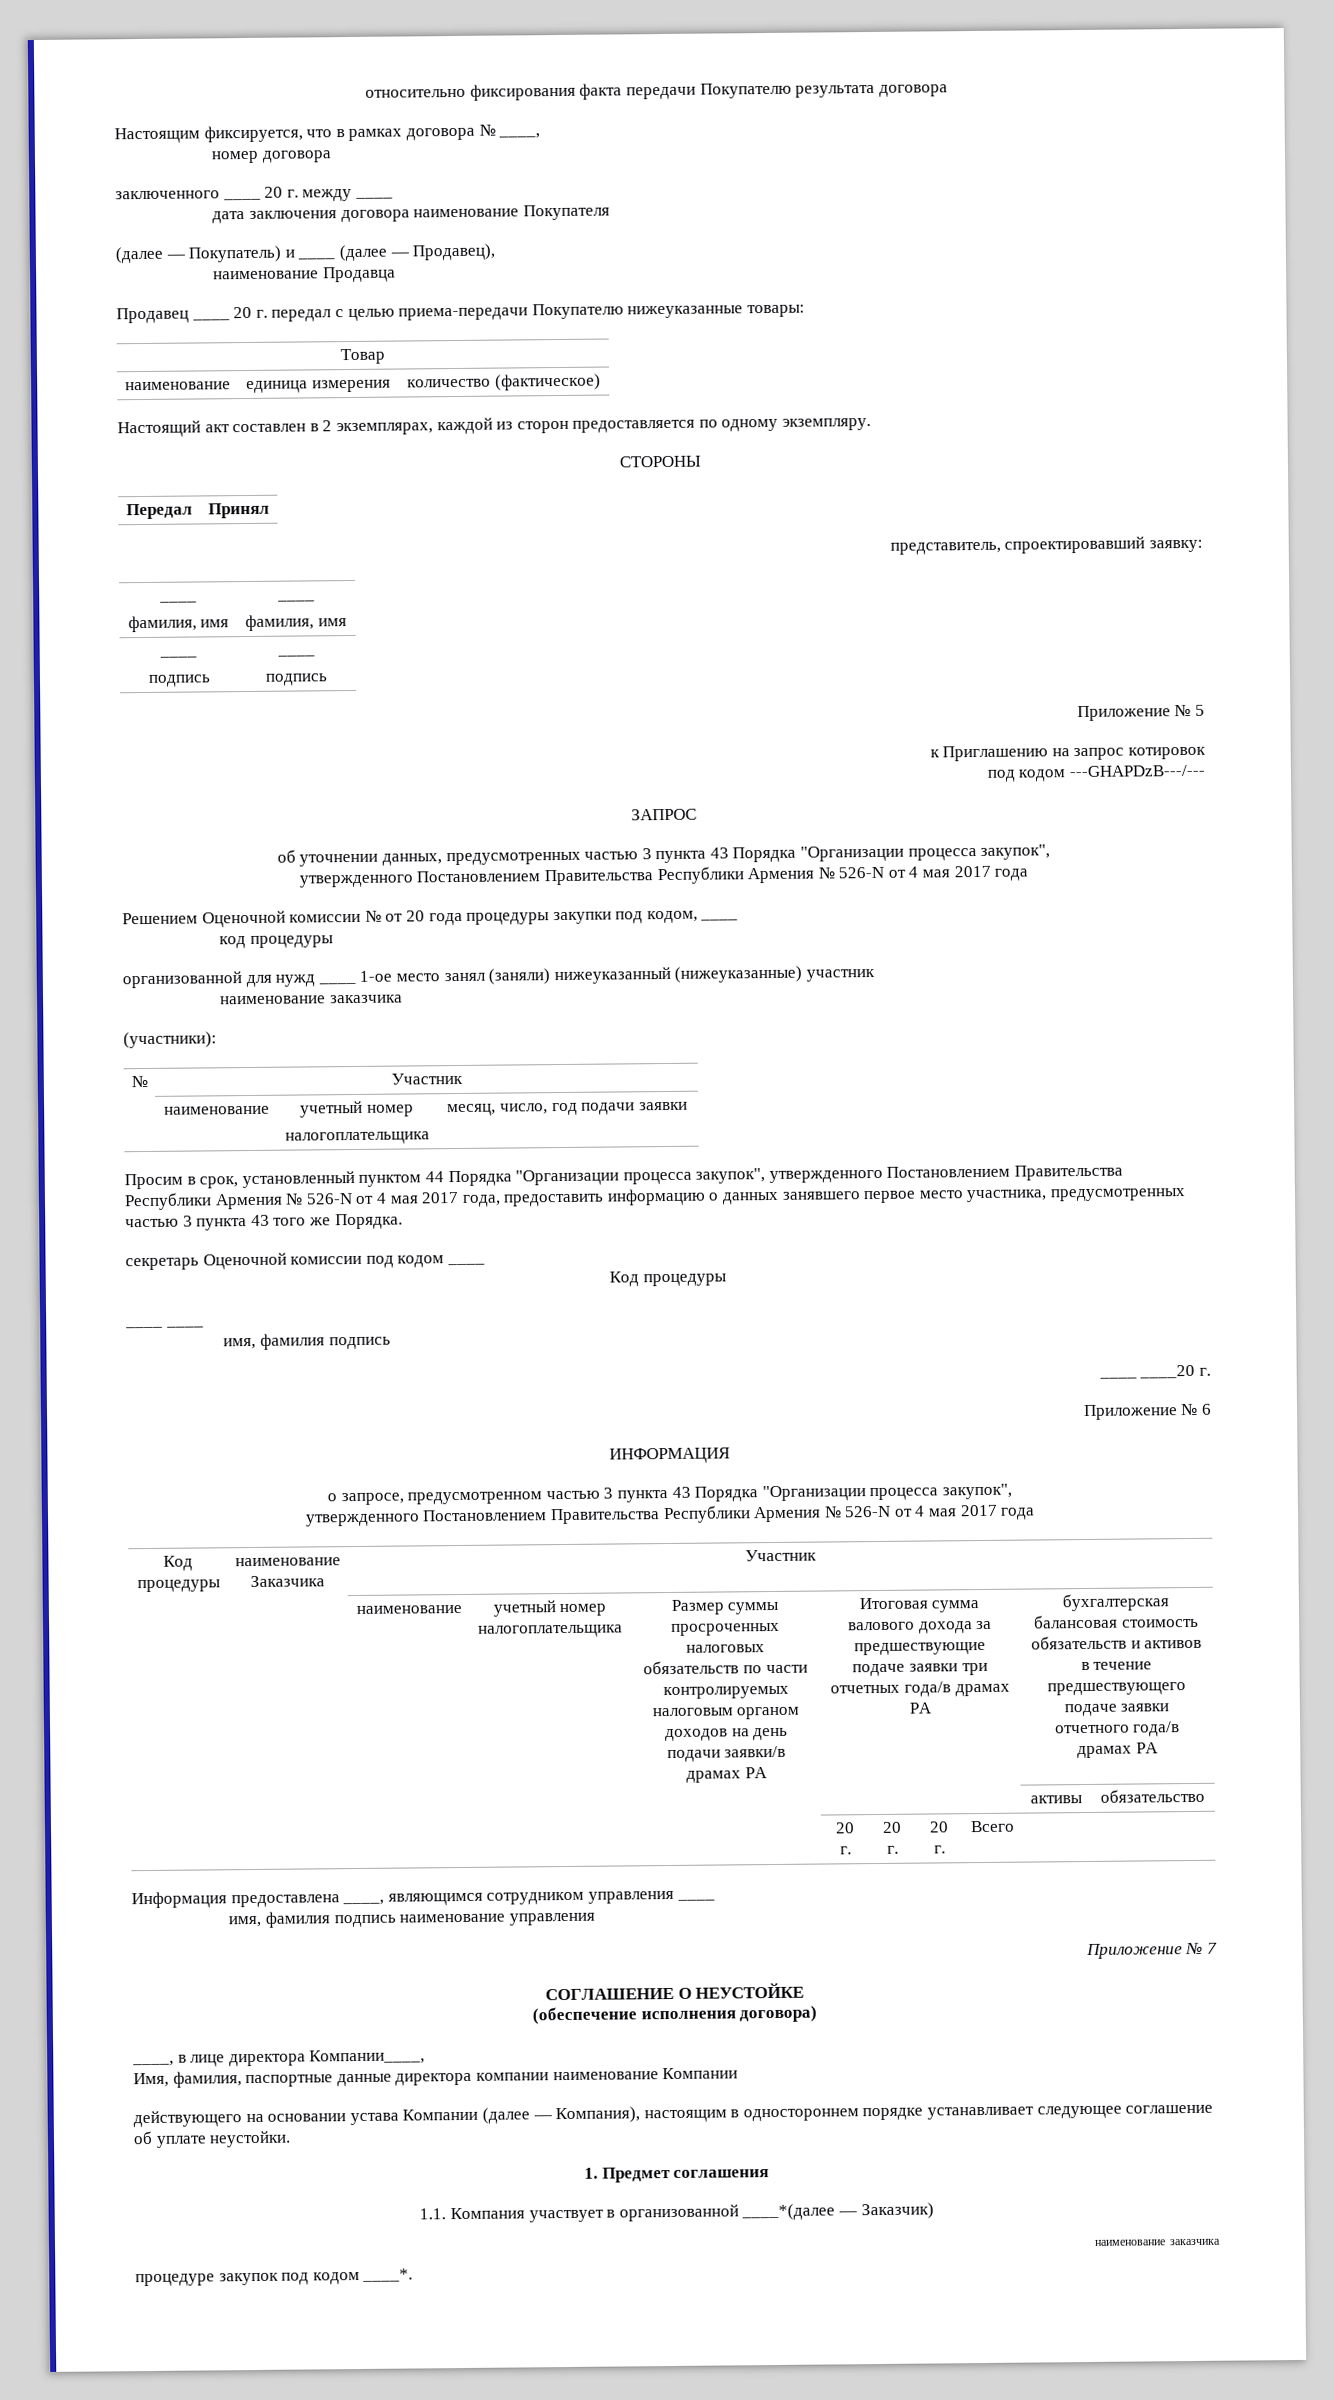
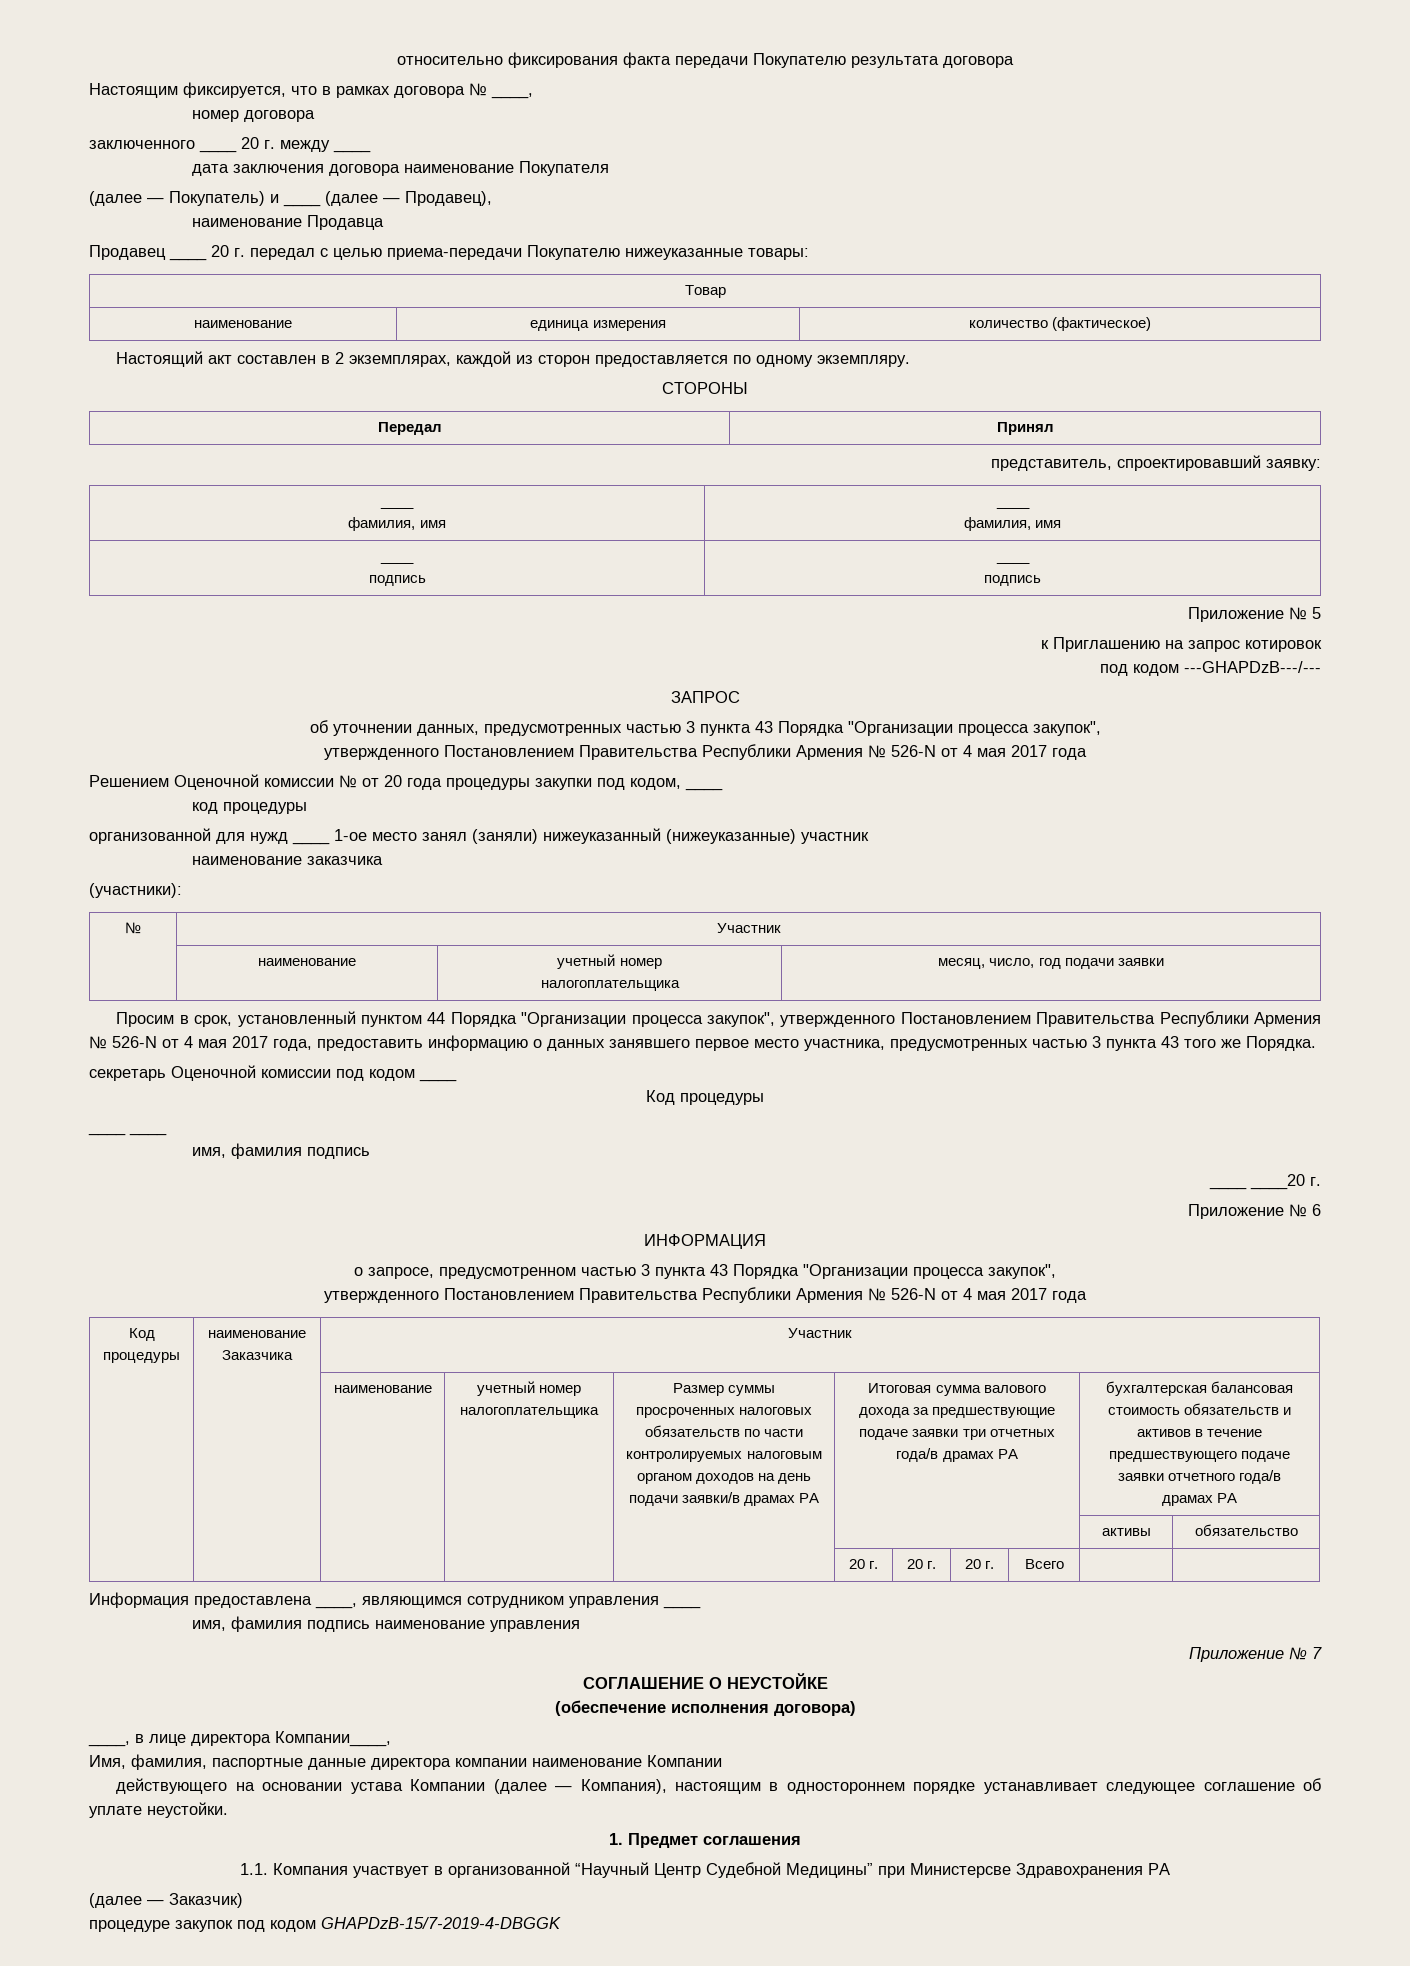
- 1.1. Компания участвует в организованной ____*(далее — Заказчик)
- наименование заказчика
+ 1.1. Компания участвует в организованной “Научный Центр Судебной Медицины” при Министерсве Здравохранения РА
+ (далее — Заказчик)
- процедуре закупок под кодом ____*.
+ процедуре закупок под кодом GHAPDzB-15/7-2019-4-DBGGK

